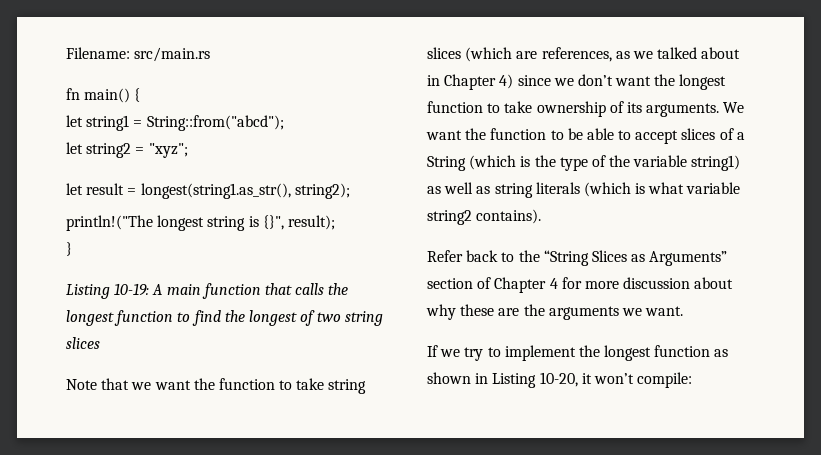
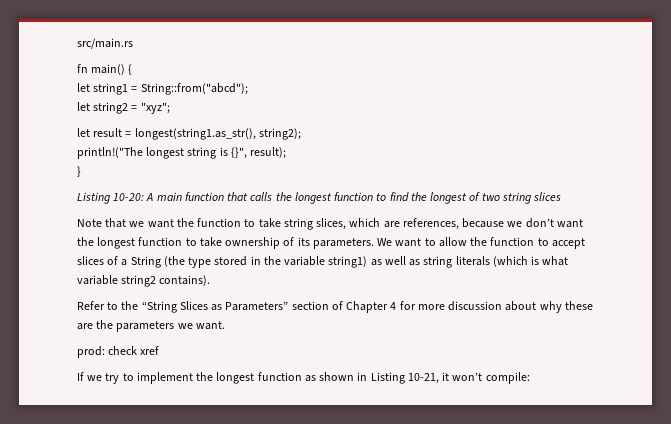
- Filename: src/main.rs
+ src/main.rs
- Listing 10-19: A main function that calls the longest function to find the longest of two string slices
+ Listing 10-20: A main function that calls the longest function to find the longest of two string slices
- Note that we want the function to take string slices (which are references, as we talked about in Chapter 4) since we don’t want the longest function to take ownership of its arguments.
+ Note that we want the function to take string slices, which are references, because we don’t want the longest function to take ownership of its parameters.
- We want the function to be able to accept slices of a String (which is the type of the variable string1) as well as string literals (which is what variable string2 contains).
+ We want to allow the function to accept slices of a String (the type stored in the variable string1) as well as string literals (which is what variable string2 contains).
- Refer back to the “String Slices as Arguments” section of Chapter 4 for more discussion about why these are the arguments we want.
+ Refer to the “String Slices as Parameters” section of Chapter 4 for more discussion about why these are the parameters we want.
+ prod: check xref
- If we try to implement the longest function as shown in Listing 10-20, it won’t compile:
+ If we try to implement the longest function as shown in Listing 10-21, it won’t compile:

